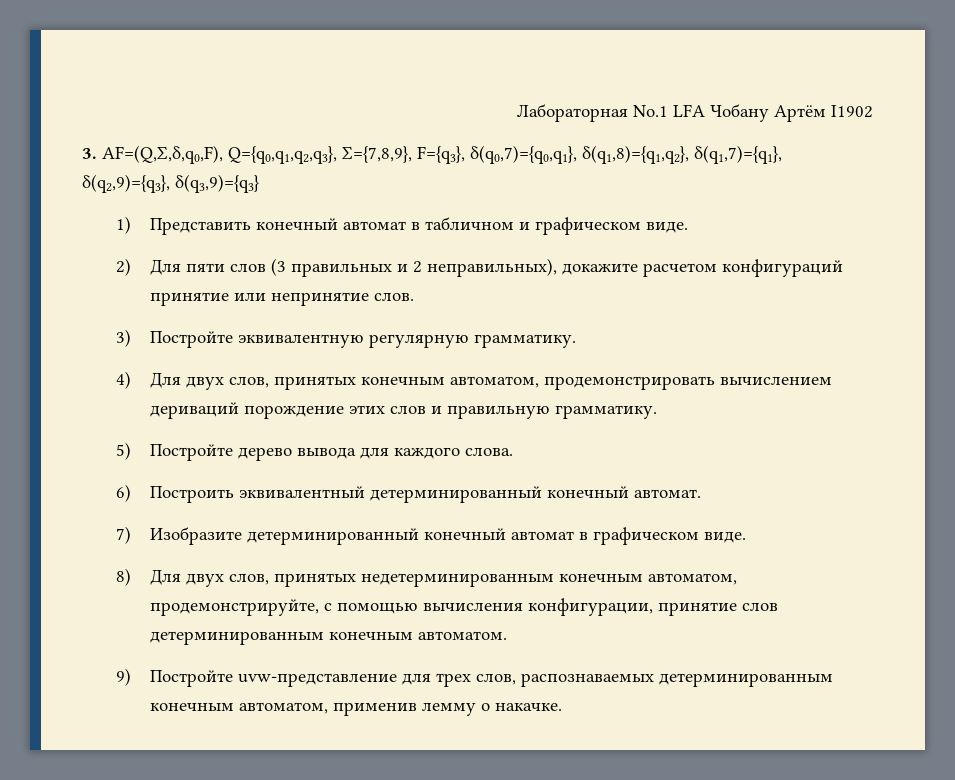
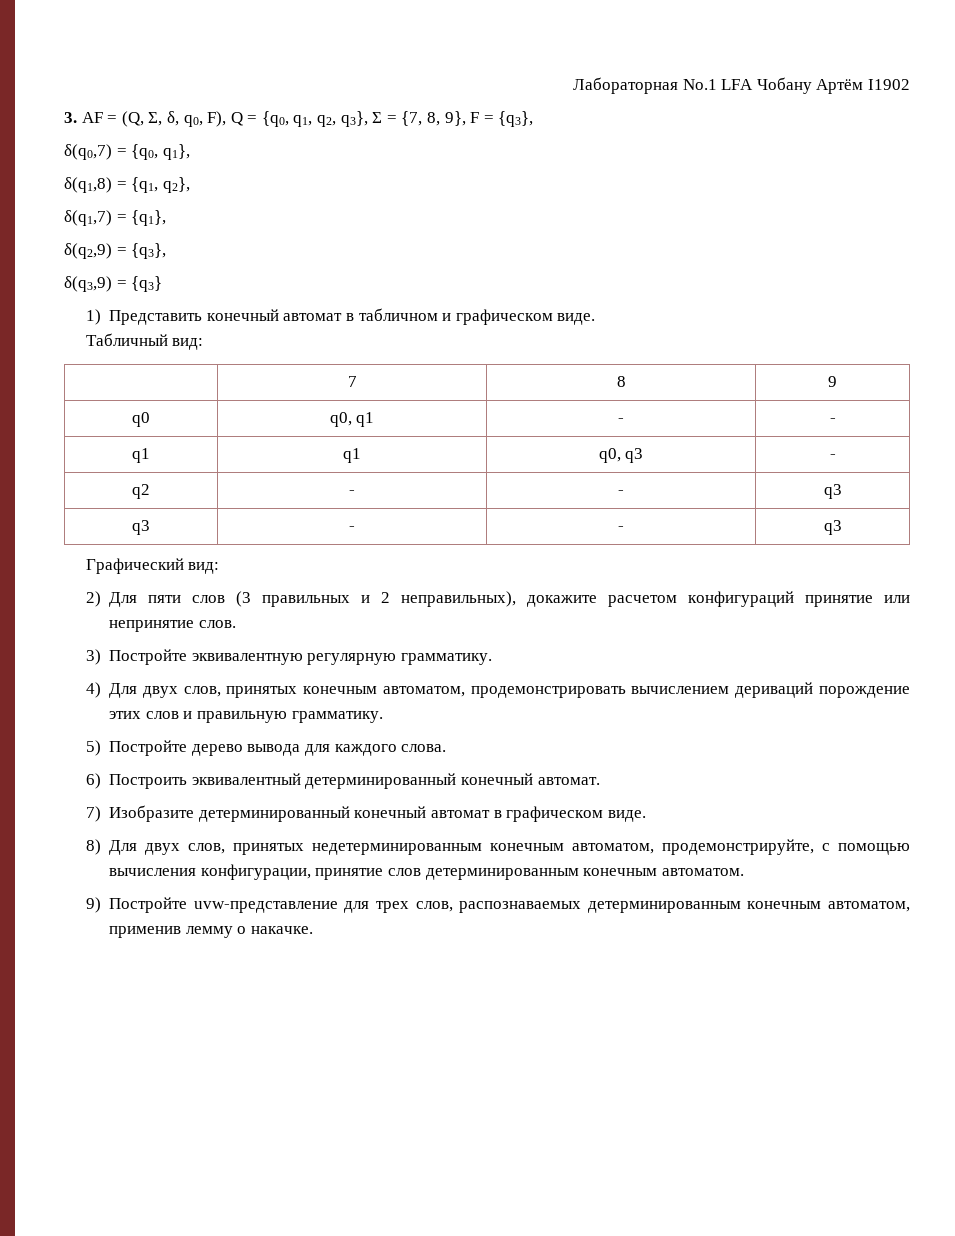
- 3. AF=(Q,Σ,δ,q0,F), Q={q0,q1,q2,q3}, Σ={7,8,9}, F={q3}, δ(q0,7)={q0,q1}, δ(q1,8)={q1,q2}, δ(q1,7)={q1}, δ(q2,9)={q3}, δ(q3,9)={q3}
+ 3. AF = (Q, Σ, δ, q0, F), Q = {q0, q1, q2, q3}, Σ = {7, 8, 9}, F = {q3},
+ δ(q0,7) = {q0, q1},
+ δ(q1,8) = {q1, q2},
+ δ(q1,7) = {q1},
+ δ(q2,9) = {q3},
+ δ(q3,9) = {q3}
+ Табличный вид:
+ | 7 | 8 | 9
+ q0 | q0, q1 | - | -
+ q1 | q1 | q0, q3 | -
+ q2 | - | - | q3
+ q3 | - | - | q3
+ Графический вид:

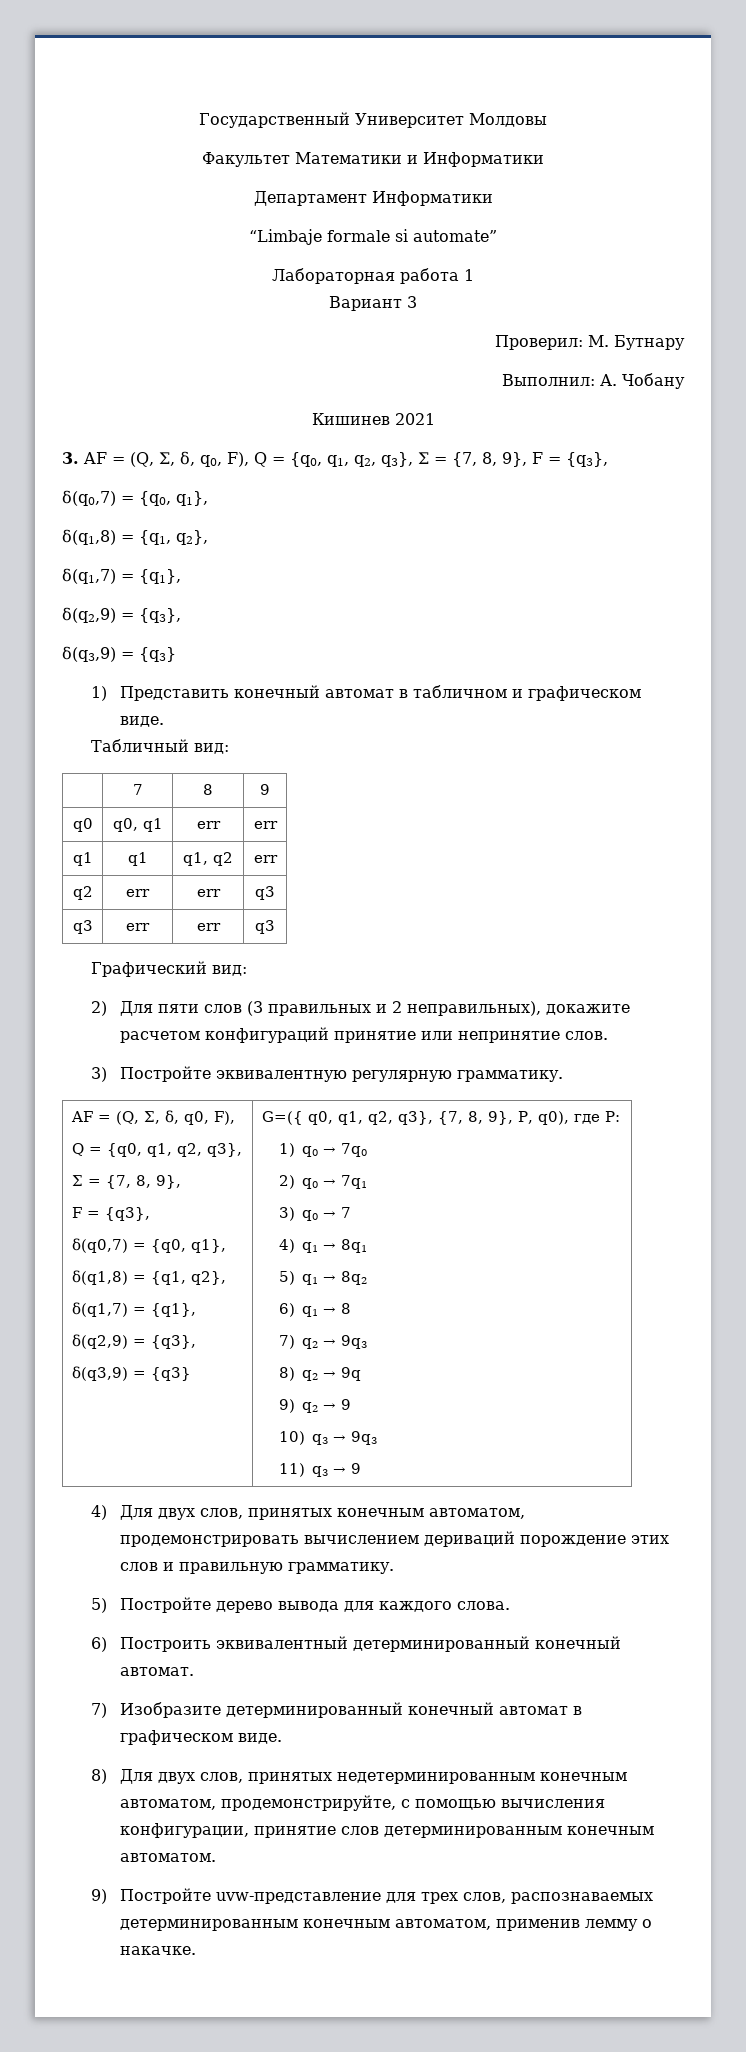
- Лабораторная No.1 LFA Чобану Артём I1902
+ Государственный Университет Молдовы
+ Факультет Математики и Информатики
+ Департамент Информатики
+ “Limbaje formale si automate”
+ Лабораторная работа 1
+ Вариант 3
+ Проверил: М. Бутнару
+ Выполнил: А. Чобану
+ Кишинев 2021
- q0 | q0, q1 | - | -
+ q0 | q0, q1 | err | err
- q1 | q1 | q0, q3 | -
- q2 | - | - | q3
+ q1 | q1 | q1, q2 | err
+ q2 | err | err | q3
- q3 | - | - | q3
+ q3 | err | err | q3
  3) Постройте эквивалентную регулярную грамматику.
+ AF = (Q, Σ, δ, q0, F),
+ Q = {q0, q1, q2, q3},
+ Σ = {7, 8, 9},
+ F = {q3},
+ δ(q0,7) = {q0, q1},
+ δ(q1,8) = {q1, q2},
+ δ(q1,7) = {q1},
+ δ(q2,9) = {q3},
+ δ(q3,9) = {q3} | G=({ q0, q1, q2, q3}, {7, 8, 9}, P, q0), где P:
+ 1) q0 → 7q0
+ 2) q0 → 7q1
+ 3) q0 → 7
+ 4) q1 → 8q1
+ 5) q1 → 8q2
+ 6) q1 → 8
+ 7) q2 → 9q3
+ 8) q2 → 9q
+ 9) q2 → 9
+ 10) q3 → 9q3
+ 11) q3 → 9

